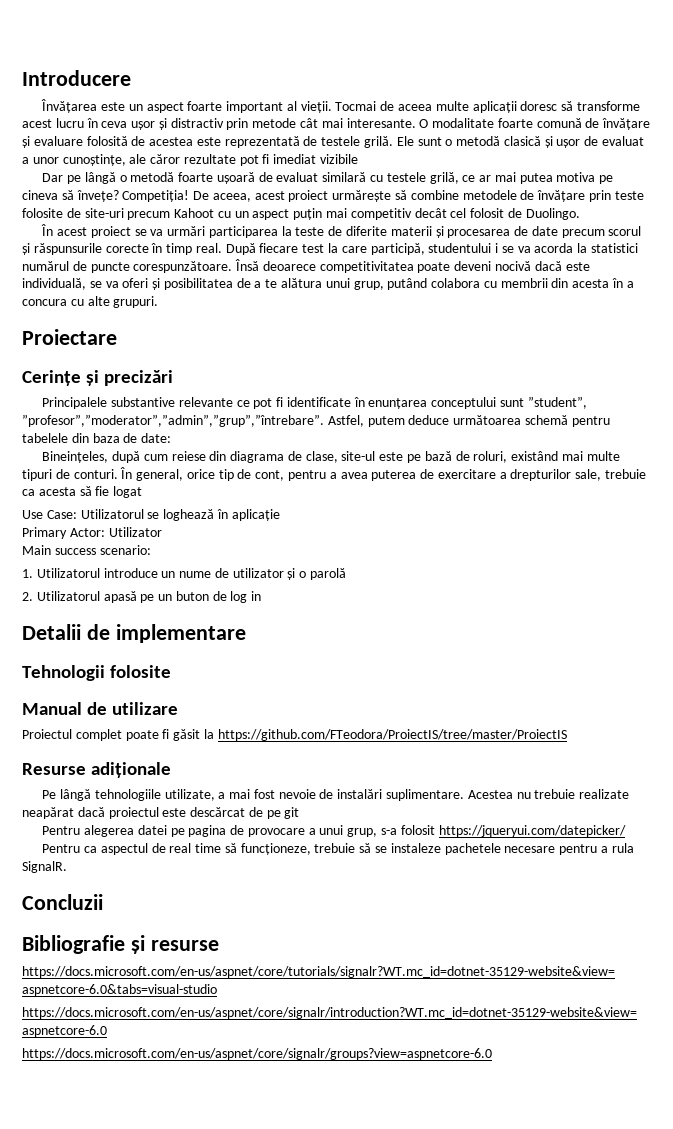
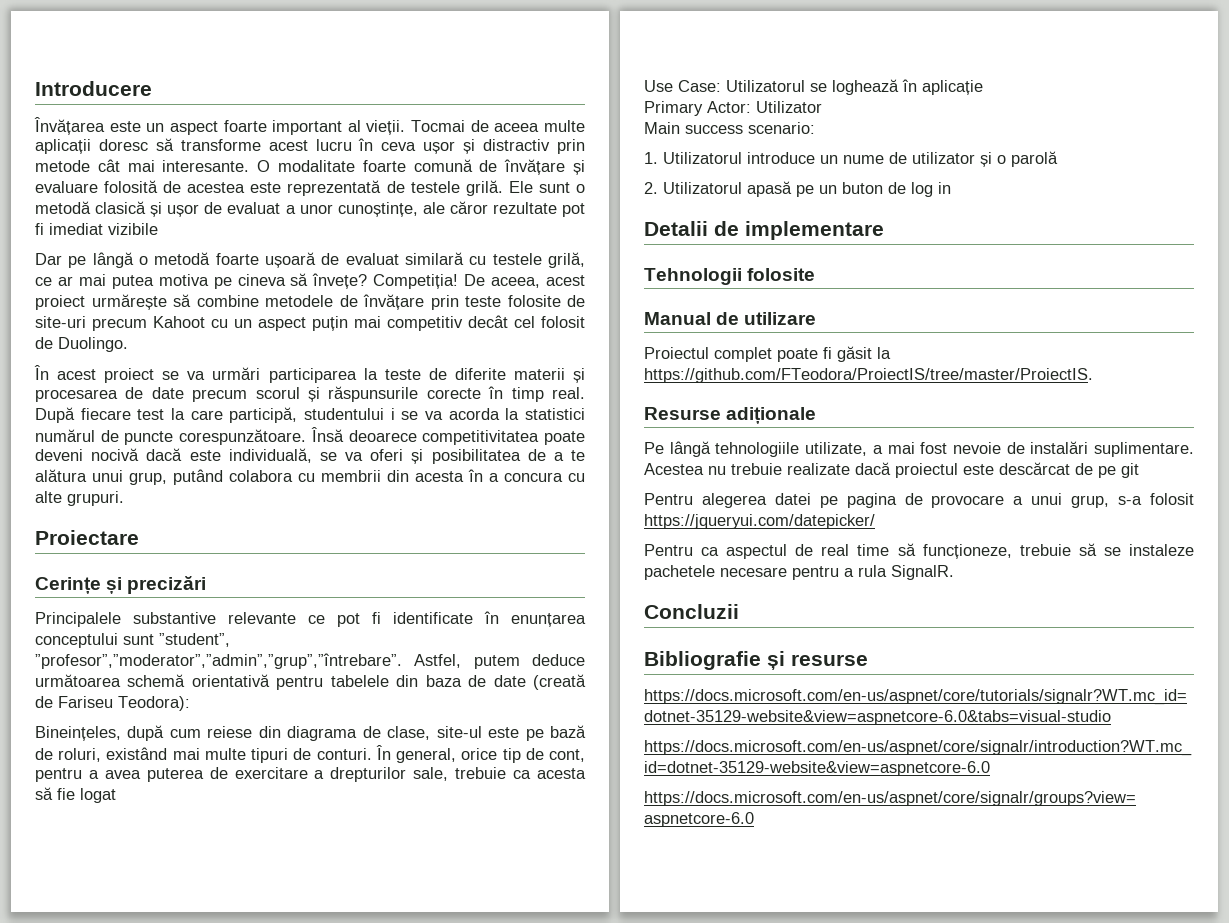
- Astfel, putem deduce următoarea schemă pentru tabelele din baza de date:
+ Astfel, putem deduce următoarea schemă orientativă pentru tabelele din baza de date (creată de Fariseu Teodora):
- Proiectul complet poate fi găsit la https://github.com/FTeodora/ProiectIS/tree/master/ProiectIS
+ Proiectul complet poate fi găsit la https://github.com/FTeodora/ProiectIS/tree/master/ProiectIS.
- Acestea nu trebuie realizate neapărat dacă proiectul este descărcat de pe git
+ Acestea nu trebuie realizate dacă proiectul este descărcat de pe git

